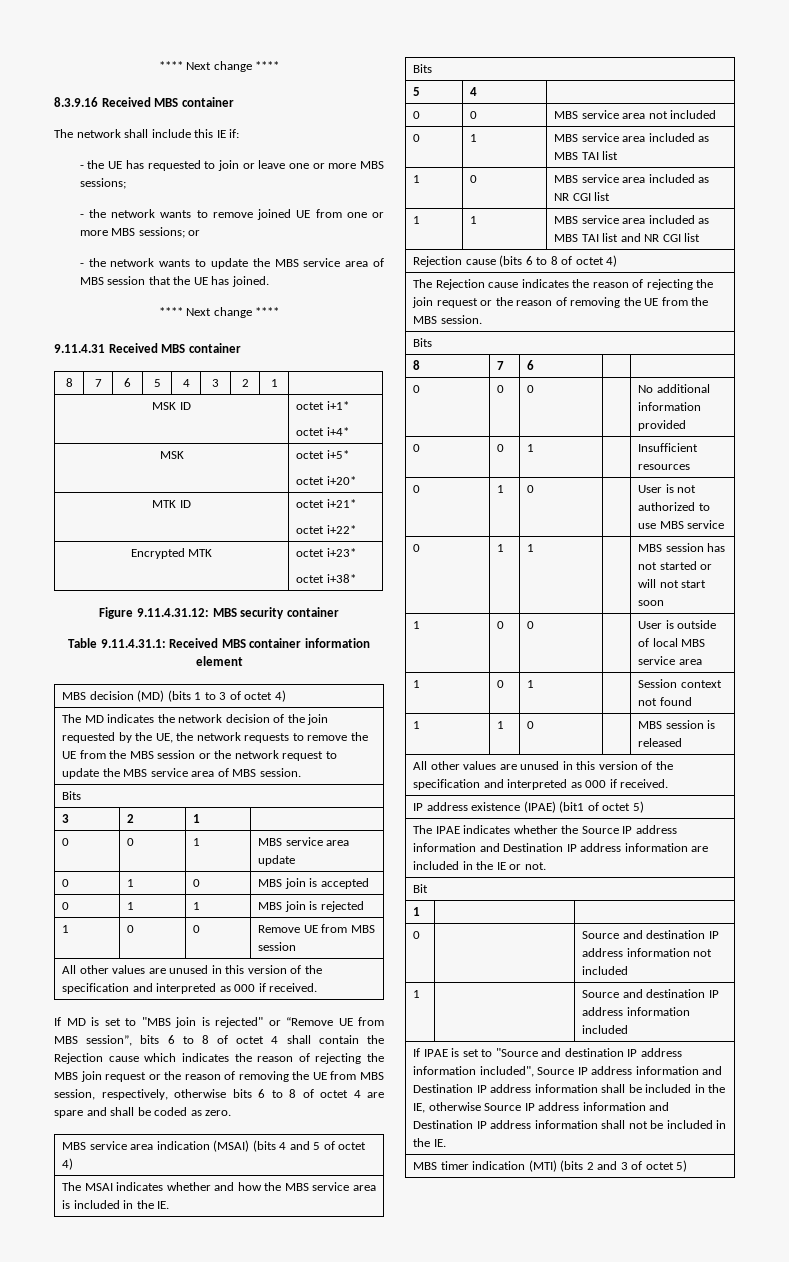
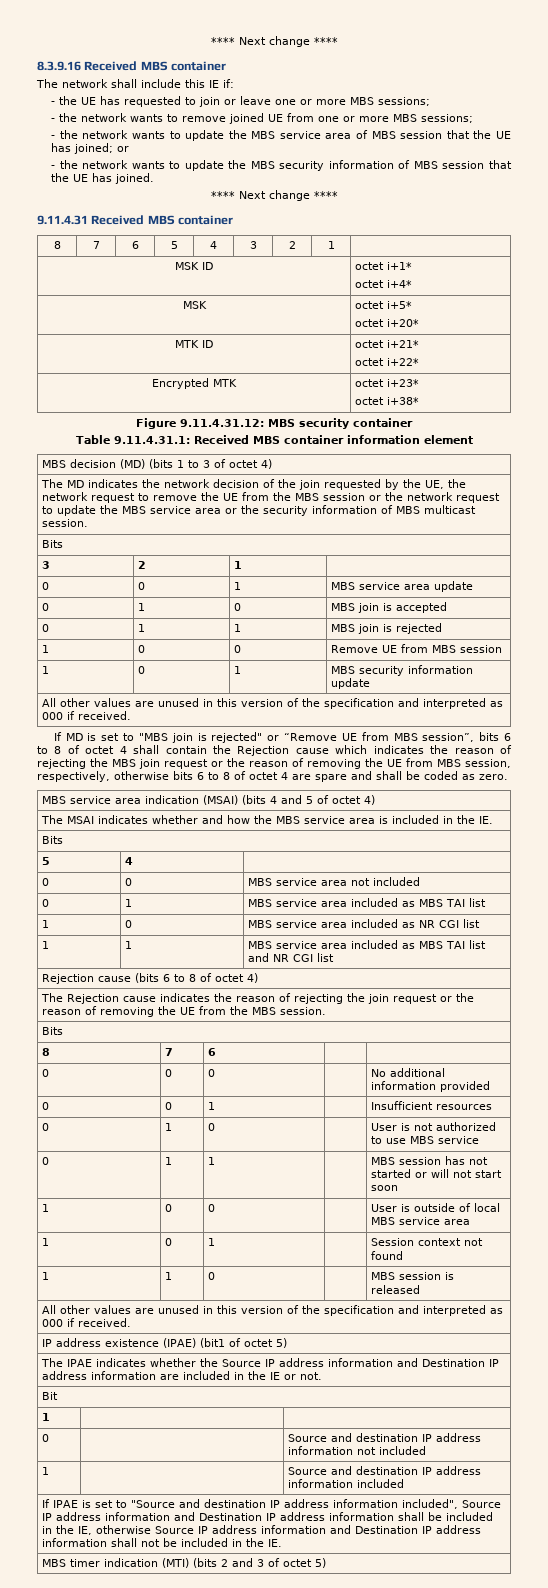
- - the network wants to remove joined UE from one or more MBS sessions; or
+ - the network wants to remove joined UE from one or more MBS sessions;
- - the network wants to update the MBS service area of MBS session that the UE has joined.
+ - the network wants to update the MBS service area of MBS session that the UE has joined; or
+ - the network wants to update the MBS security information of MBS session that the UE has joined.
- The MD indicates the network decision of the join requested by the UE, the network requests to remove the UE from the MBS session or the network request to update the MBS service area of MBS session.
+ The MD indicates the network decision of the join requested by the UE, the network request to remove the UE from the MBS session or the network request to update the MBS service area or the security information of MBS multicast session.
+ 1 | 0 | 1 | MBS security information update

